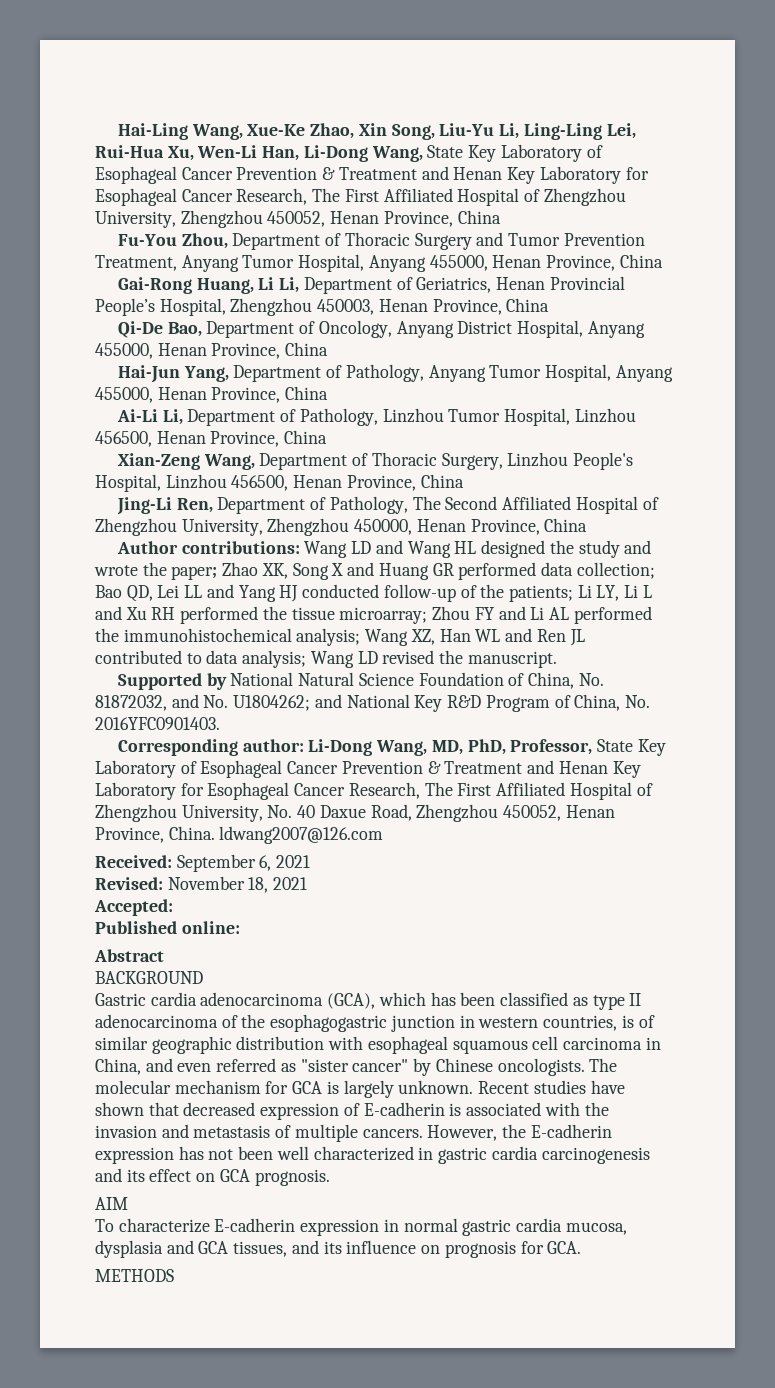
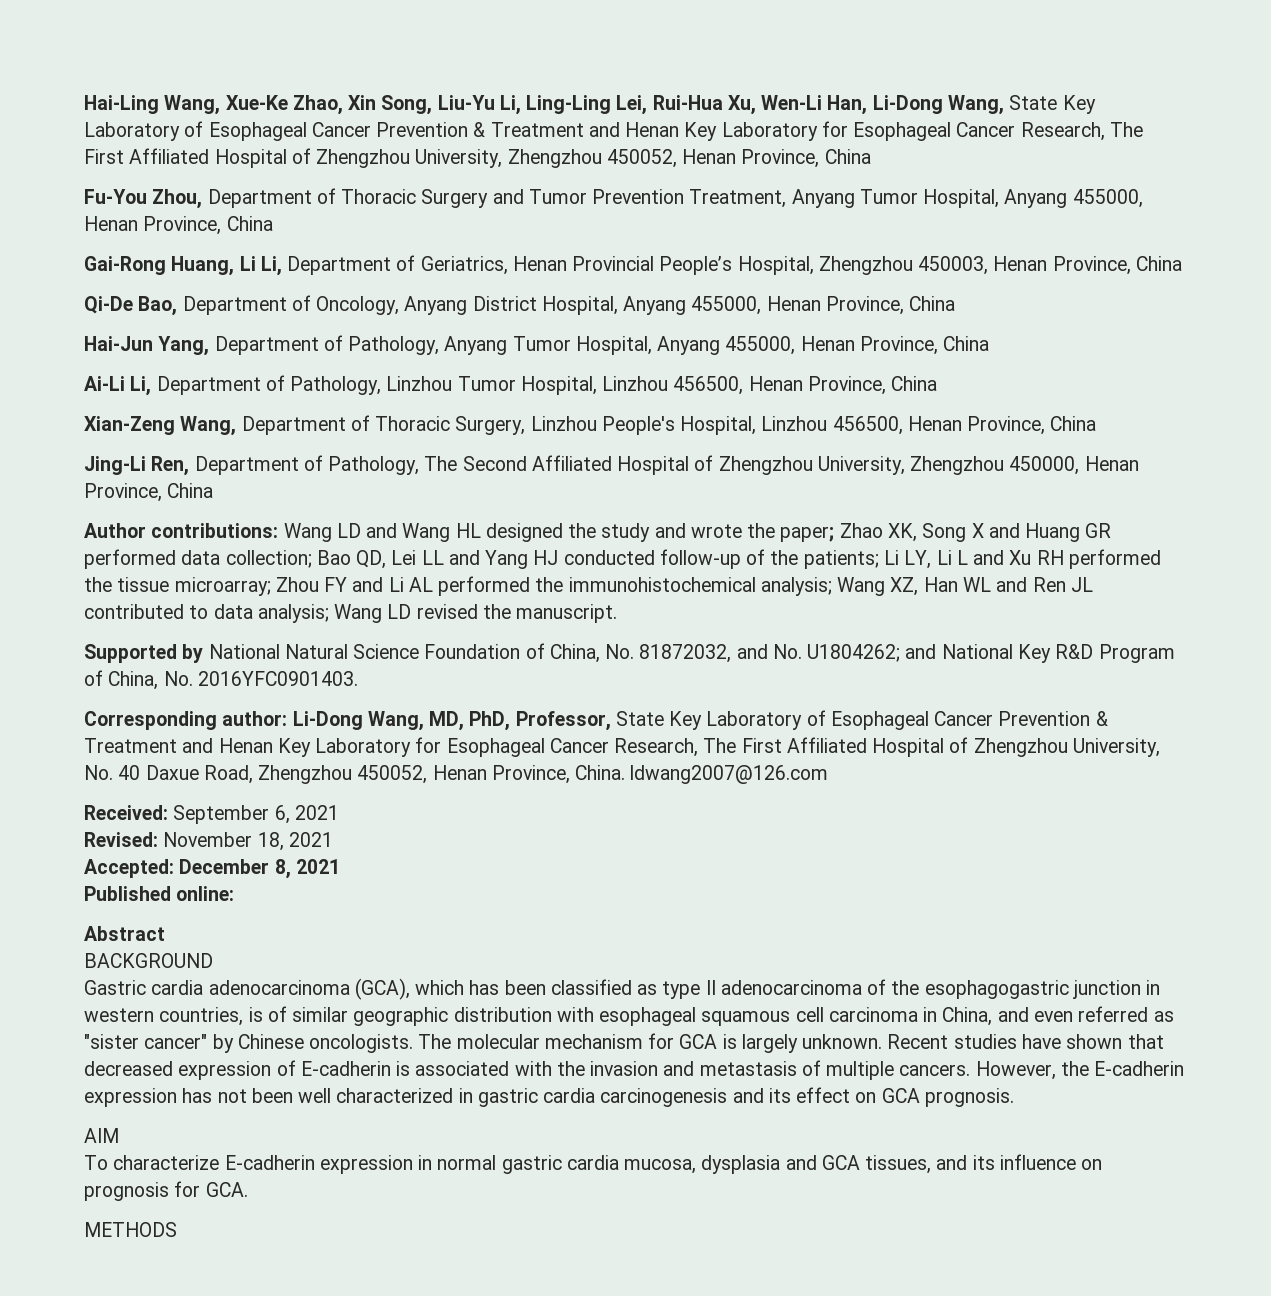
- Accepted:
+ Accepted: December 8, 2021

